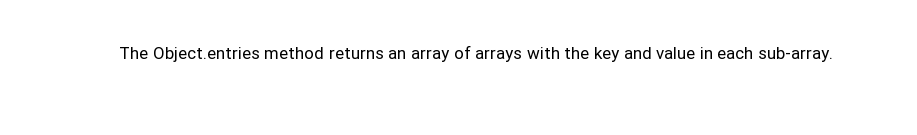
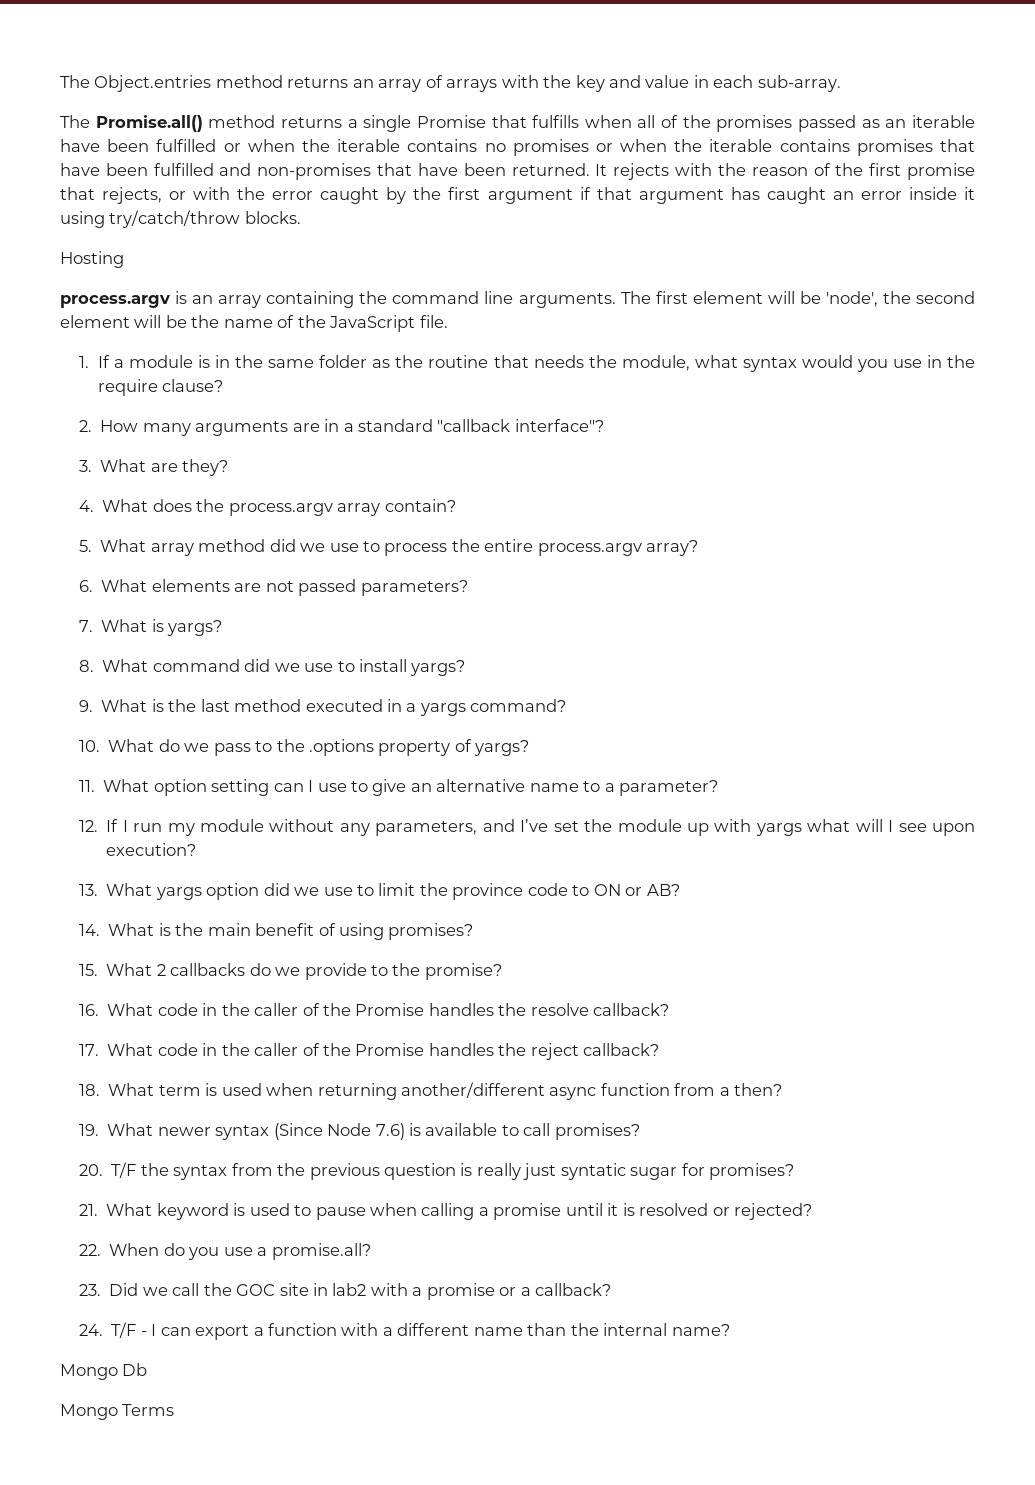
+ The Promise.all() method returns a single Promise that fulfills when all of the promises passed as an iterable have been fulfilled or when the iterable contains no promises or when the iterable contains promises that have been fulfilled and non-promises that have been returned. It rejects with the reason of the first promise that rejects, or with the error caught by the first argument if that argument has caught an error inside it using try/catch/throw blocks.
+ Hosting
+ process.argv is an array containing the command line arguments. The first element will be 'node', the second element will be the name of the JavaScript file.
+ 1. If a module is in the same folder as the routine that needs the module, what syntax would you use in the require clause?
+ 2. How many arguments are in a standard "callback interface"?
+ 3. What are they?
+ 4. What does the process.argv array contain?
+ 5. What array method did we use to process the entire process.argv array?
+ 6. What elements are not passed parameters?
+ 7. What is yargs?
+ 8. What command did we use to install yargs?
+ 9. What is the last method executed in a yargs command?
+ 10. What do we pass to the .options property of yargs?
+ 11. What option setting can I use to give an alternative name to a parameter?
+ 12. If I run my module without any parameters, and I’ve set the module up with yargs what will I see upon execution?
+ 13. What yargs option did we use to limit the province code to ON or AB?
+ 14. What is the main benefit of using promises?
+ 15. What 2 callbacks do we provide to the promise?
+ 16. What code in the caller of the Promise handles the resolve callback?
+ 17. What code in the caller of the Promise handles the reject callback?
+ 18. What term is used when returning another/different async function from a then?
+ 19. What newer syntax (Since Node 7.6) is available to call promises?
+ 20. T/F the syntax from the previous question is really just syntatic sugar for promises?
+ 21. What keyword is used to pause when calling a promise until it is resolved or rejected?
+ 22. When do you use a promise.all?
+ 23. Did we call the GOC site in lab2 with a promise or a callback?
+ 24. T/F - I can export a function with a different name than the internal name?
+ Mongo Db
+ Mongo Terms

